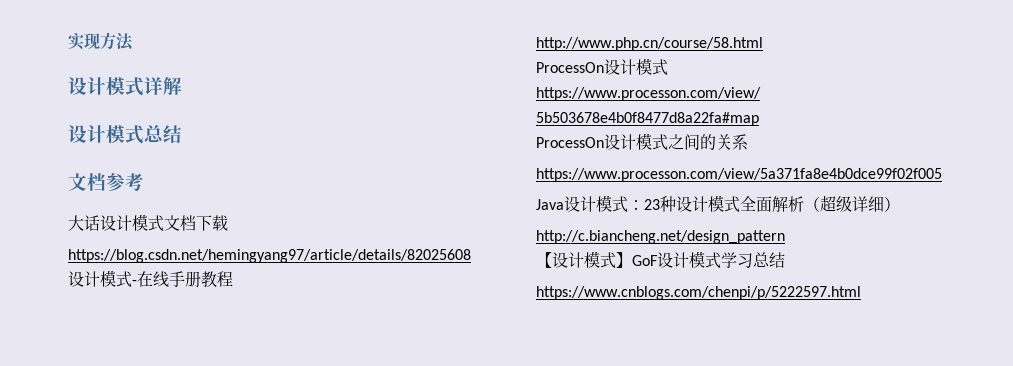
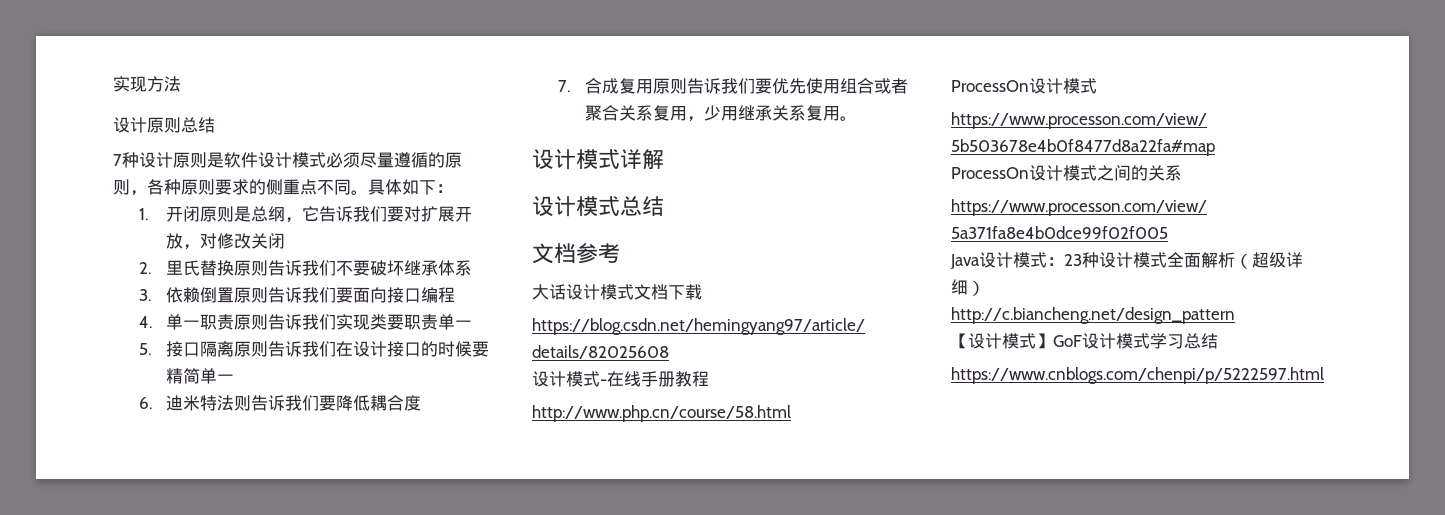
+ 设计原则总结
+ 7种设计原则是软件设计模式必须尽量遵循的原则，各种原则要求的侧重点不同。具体如下：
+ 1.开闭原则是总纲，它告诉我们要对扩展开放，对修改关闭
+ 2.里氏替换原则告诉我们不要破坏继承体系
+ 3.依赖倒置原则告诉我们要面向接口编程
+ 4.单一职责原则告诉我们实现类要职责单一
+ 5.接口隔离原则告诉我们在设计接口的时候要精简单一
+ 6.迪米特法则告诉我们要降低耦合度
+ 7.合成复用原则告诉我们要优先使用组合或者聚合关系复用，少用继承关系复用。

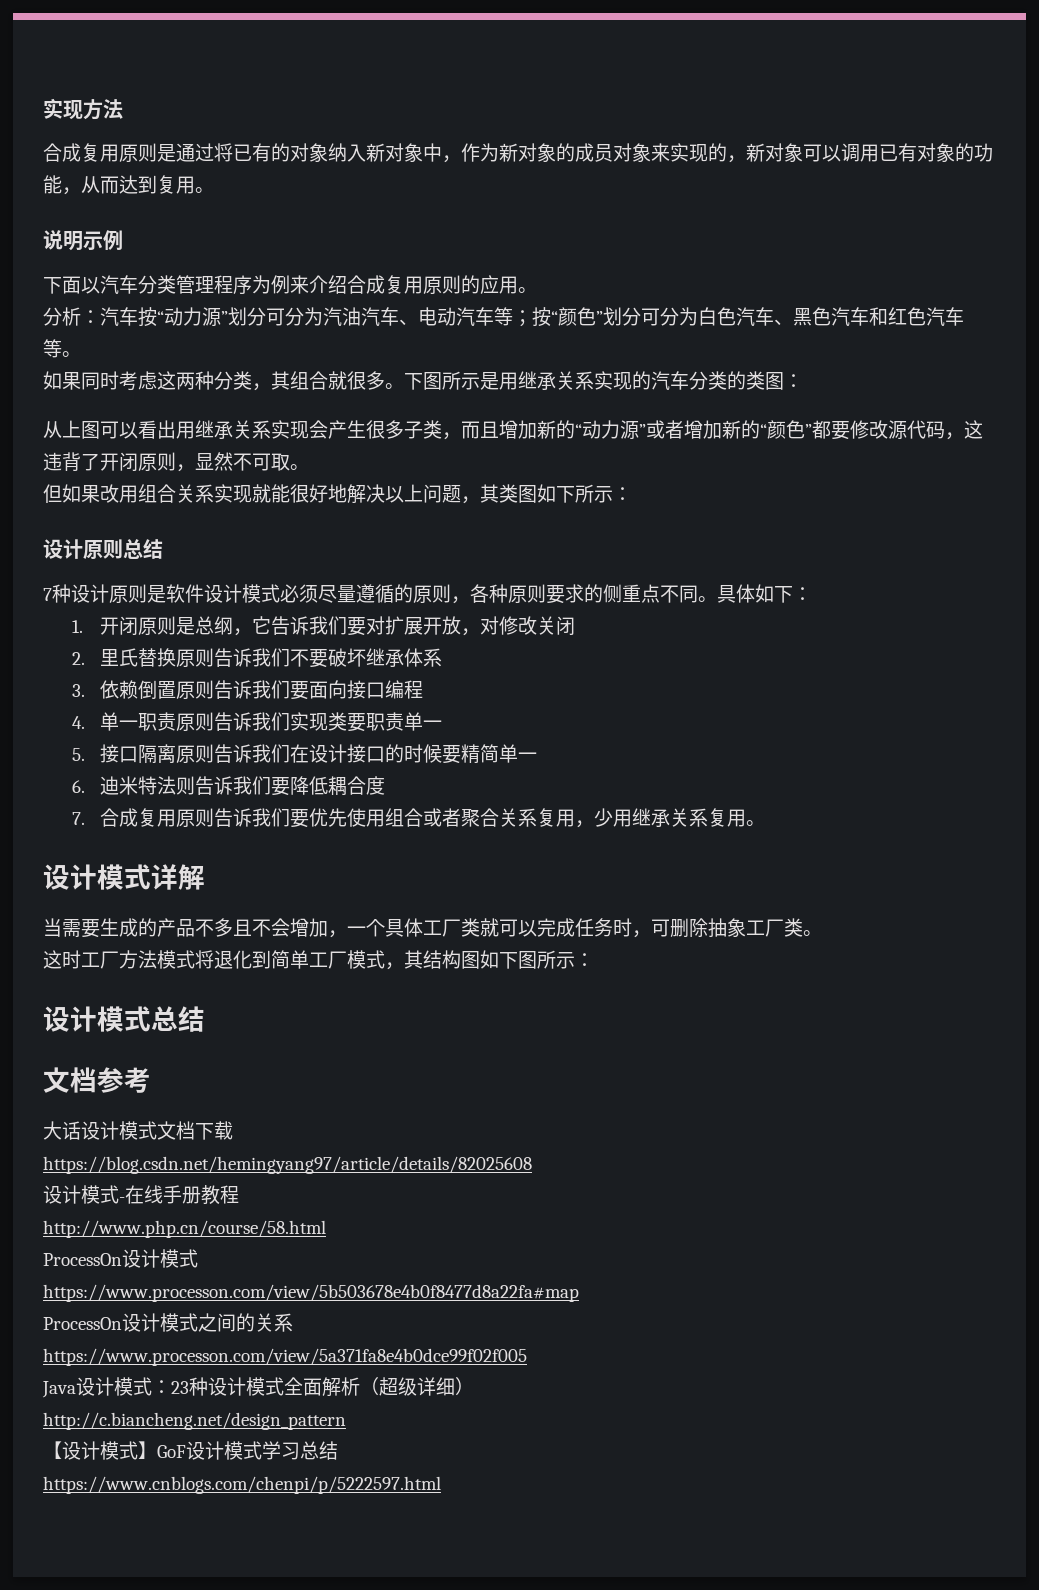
+ 合成复用原则是通过将已有的对象纳入新对象中，作为新对象的成员对象来实现的，新对象可以调用已有对象的功能，从而达到复用。
+ 说明示例
+ 下面以汽车分类管理程序为例来介绍合成复用原则的应用。
+ 分析：汽车按“动力源”划分可分为汽油汽车、电动汽车等；按“颜色”划分可分为白色汽车、黑色汽车和红色汽车等。
+ 如果同时考虑这两种分类，其组合就很多。下图所示是用继承关系实现的汽车分类的类图：
+ 从上图可以看出用继承关系实现会产生很多子类，而且增加新的“动力源”或者增加新的“颜色”都要修改源代码，这违背了开闭原则，显然不可取。
+ 但如果改用组合关系实现就能很好地解决以上问题，其类图如下所示：
+ 当需要生成的产品不多且不会增加，一个具体工厂类就可以完成任务时，可删除抽象工厂类。
+ 这时工厂方法模式将退化到简单工厂模式，其结构图如下图所示：

